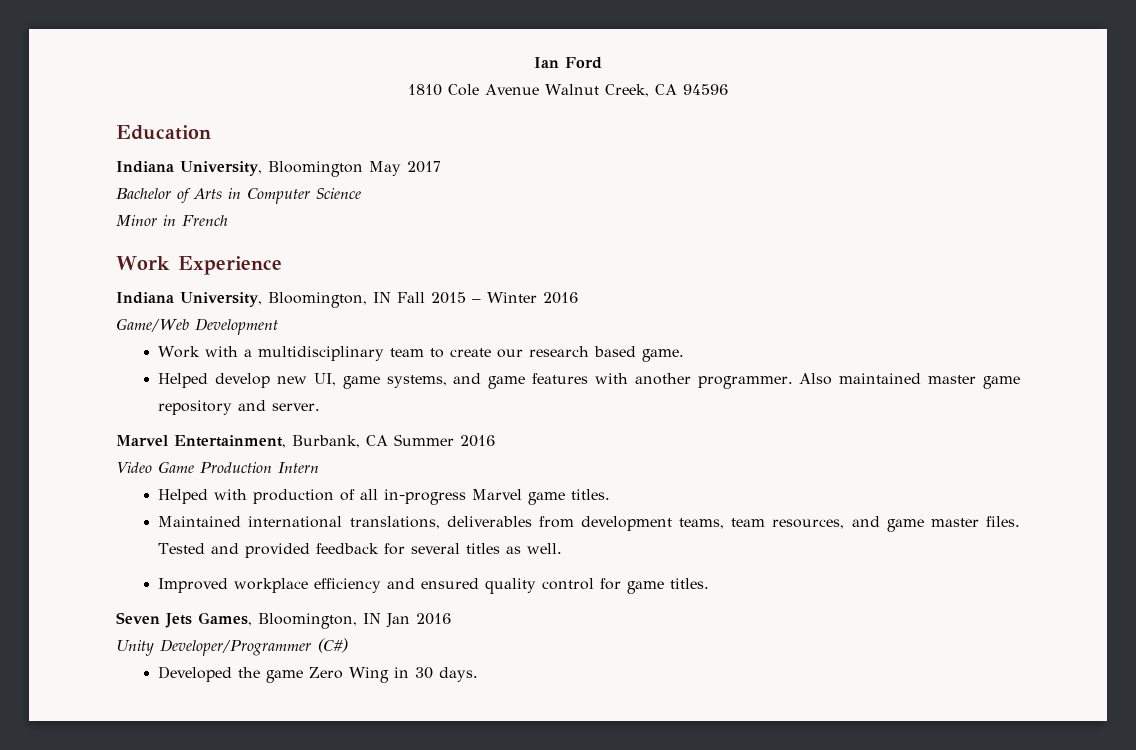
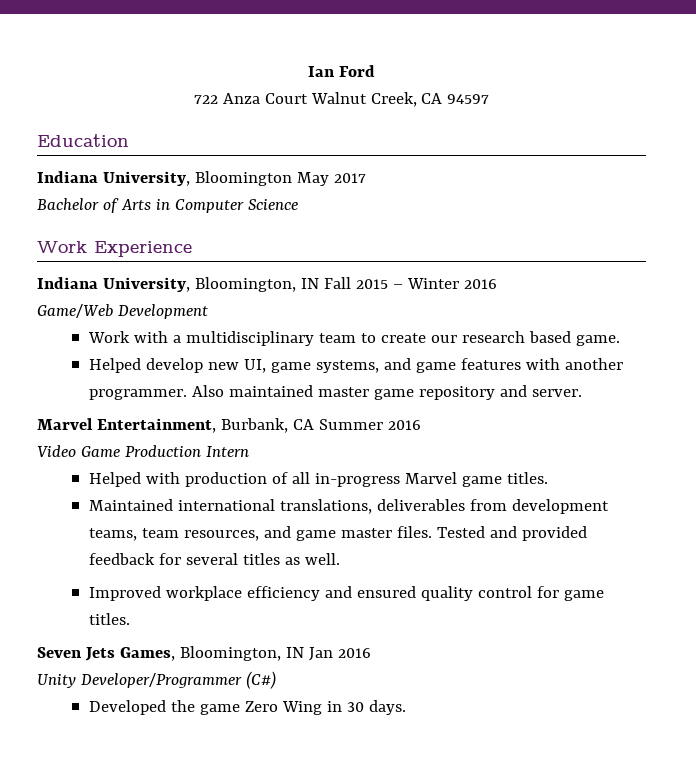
- 1810 Cole Avenue Walnut Creek, CA 94596
+ 722 Anza Court Walnut Creek, CA 94597
- Minor in French

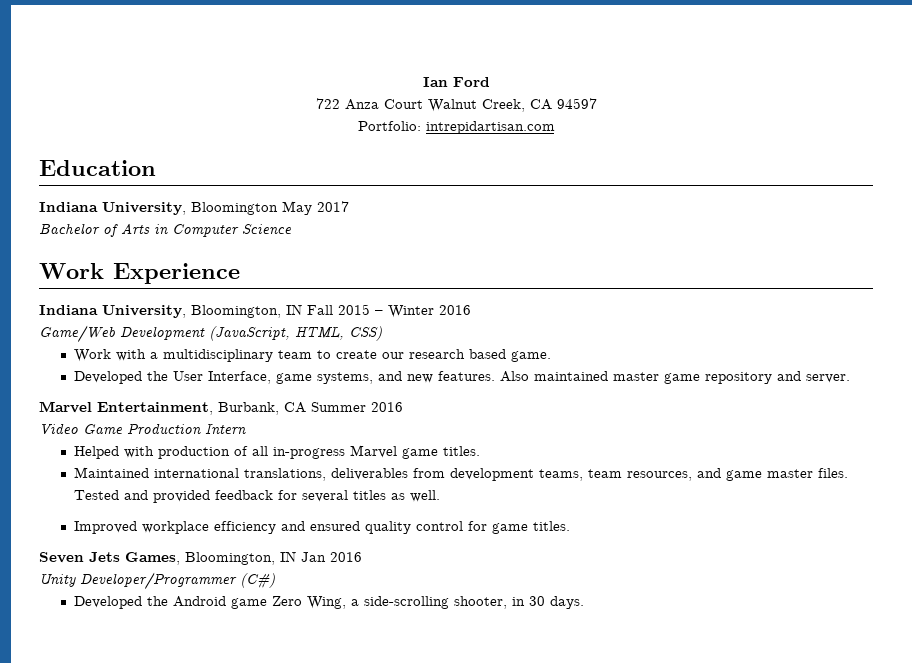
+ Portfolio: intrepidartisan.com
- Game/Web Development
+ Game/Web Development (JavaScript, HTML, CSS)
- Helped develop new UI, game systems, and game features with another programmer.
+ Developed the User Interface, game systems, and new features.
- Developed the game Zero Wing in 30 days.
+ Developed the Android game Zero Wing, a side-scrolling shooter, in 30 days.

